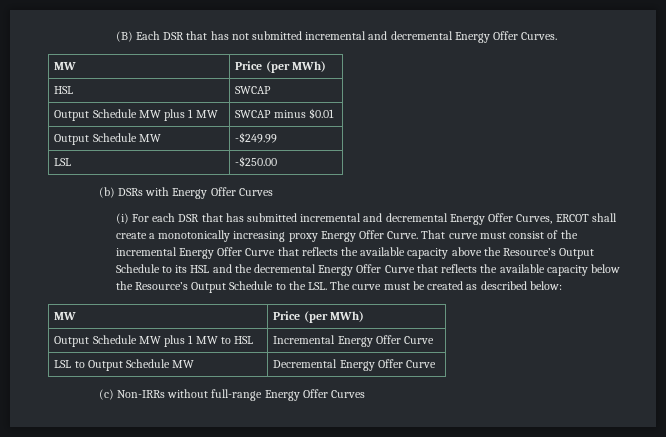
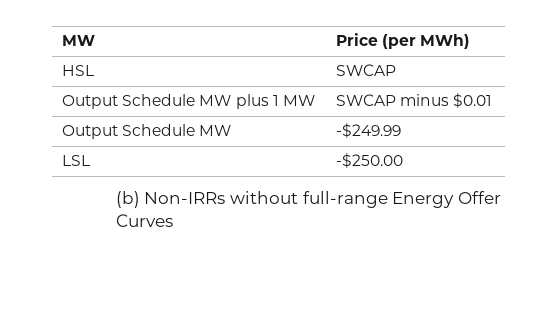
- (B) Each DSR that has not submitted incremental and decremental Energy Offer Curves.
- (b) DSRs with Energy Offer Curves
- (i) For each DSR that has submitted incremental and decremental Energy Offer Curves, ERCOT shall create a monotonically increasing proxy Energy Offer Curve. That curve must consist of the incremental Energy Offer Curve that reflects the available capacity above the Resource’s Output Schedule to its HSL and the decremental Energy Offer Curve that reflects the available capacity below the Resource’s Output Schedule to the LSL. The curve must be created as described below:
- MW | Price (per MWh)
- Output Schedule MW plus 1 MW to HSL | Incremental Energy Offer Curve
- LSL to Output Schedule MW | Decremental Energy Offer Curve
- (c) Non-IRRs without full-range Energy Offer Curves
+ (b) Non-IRRs without full-range Energy Offer Curves

